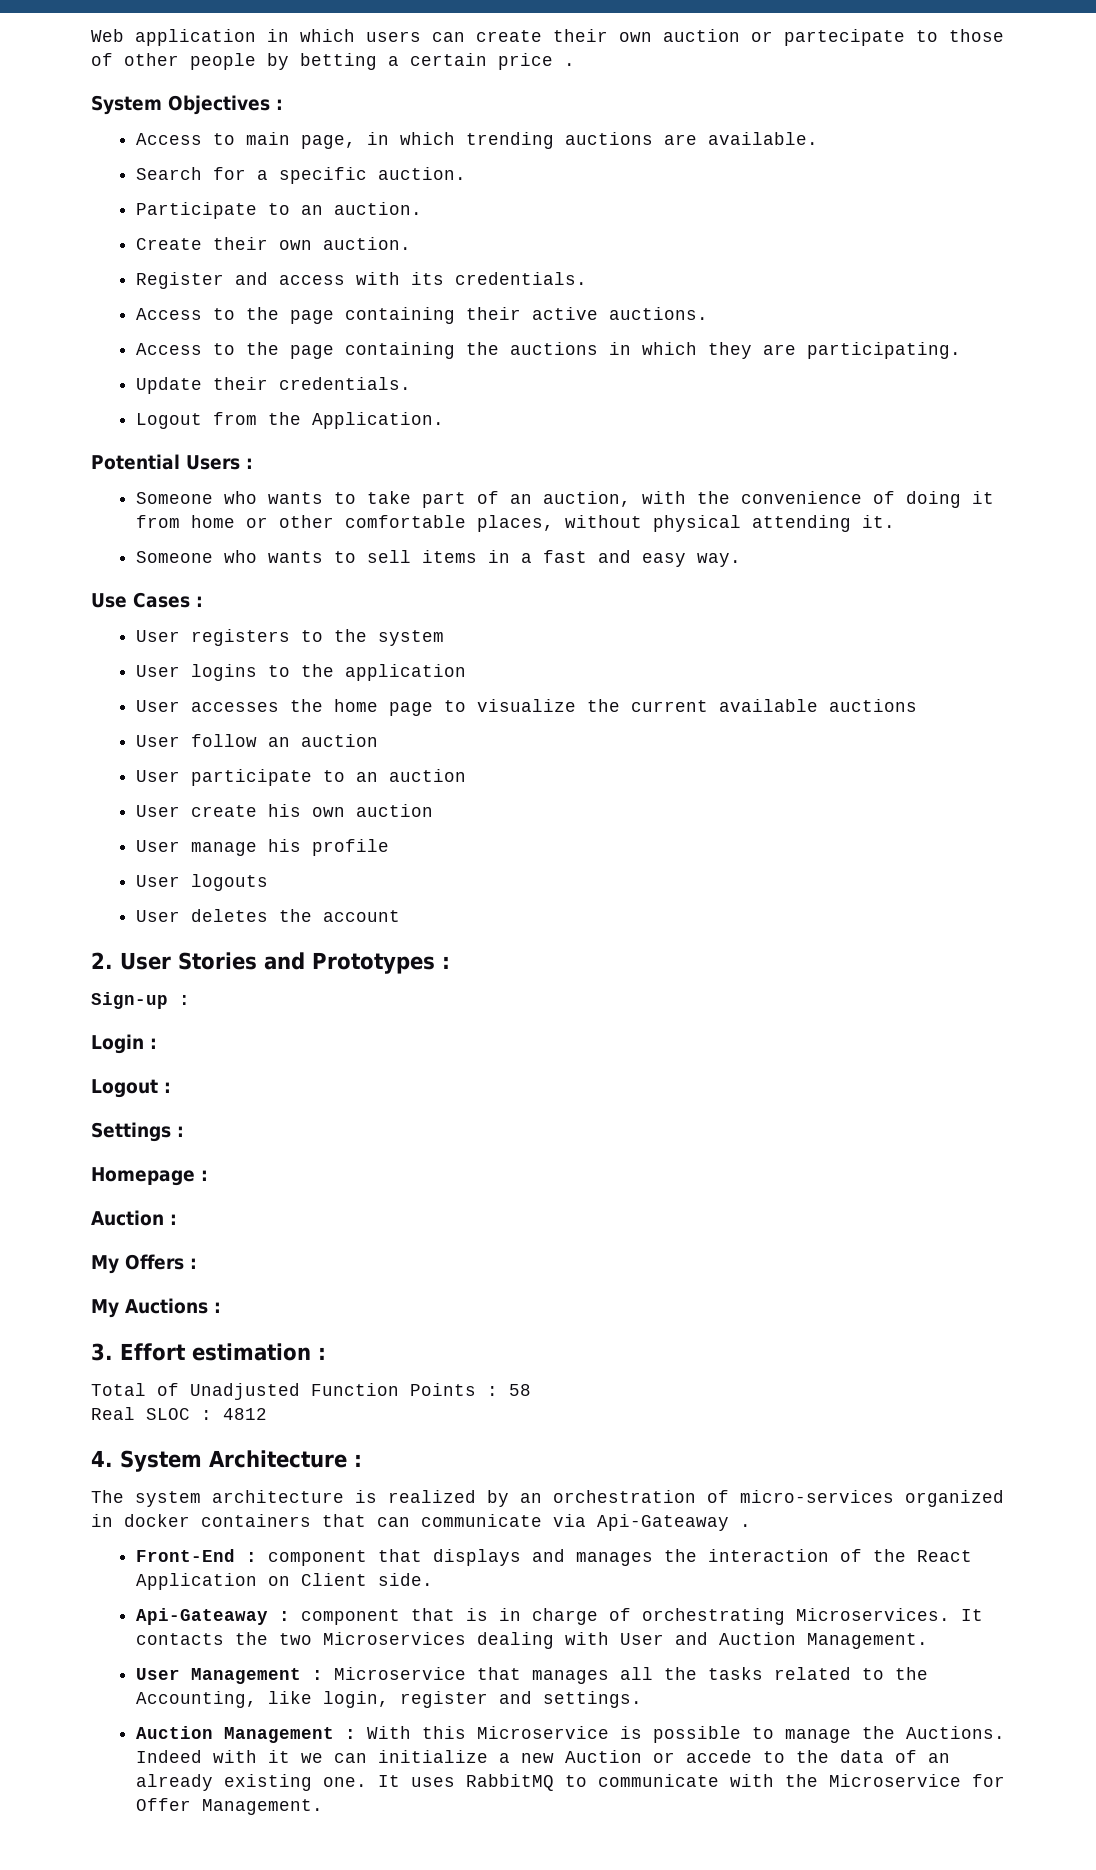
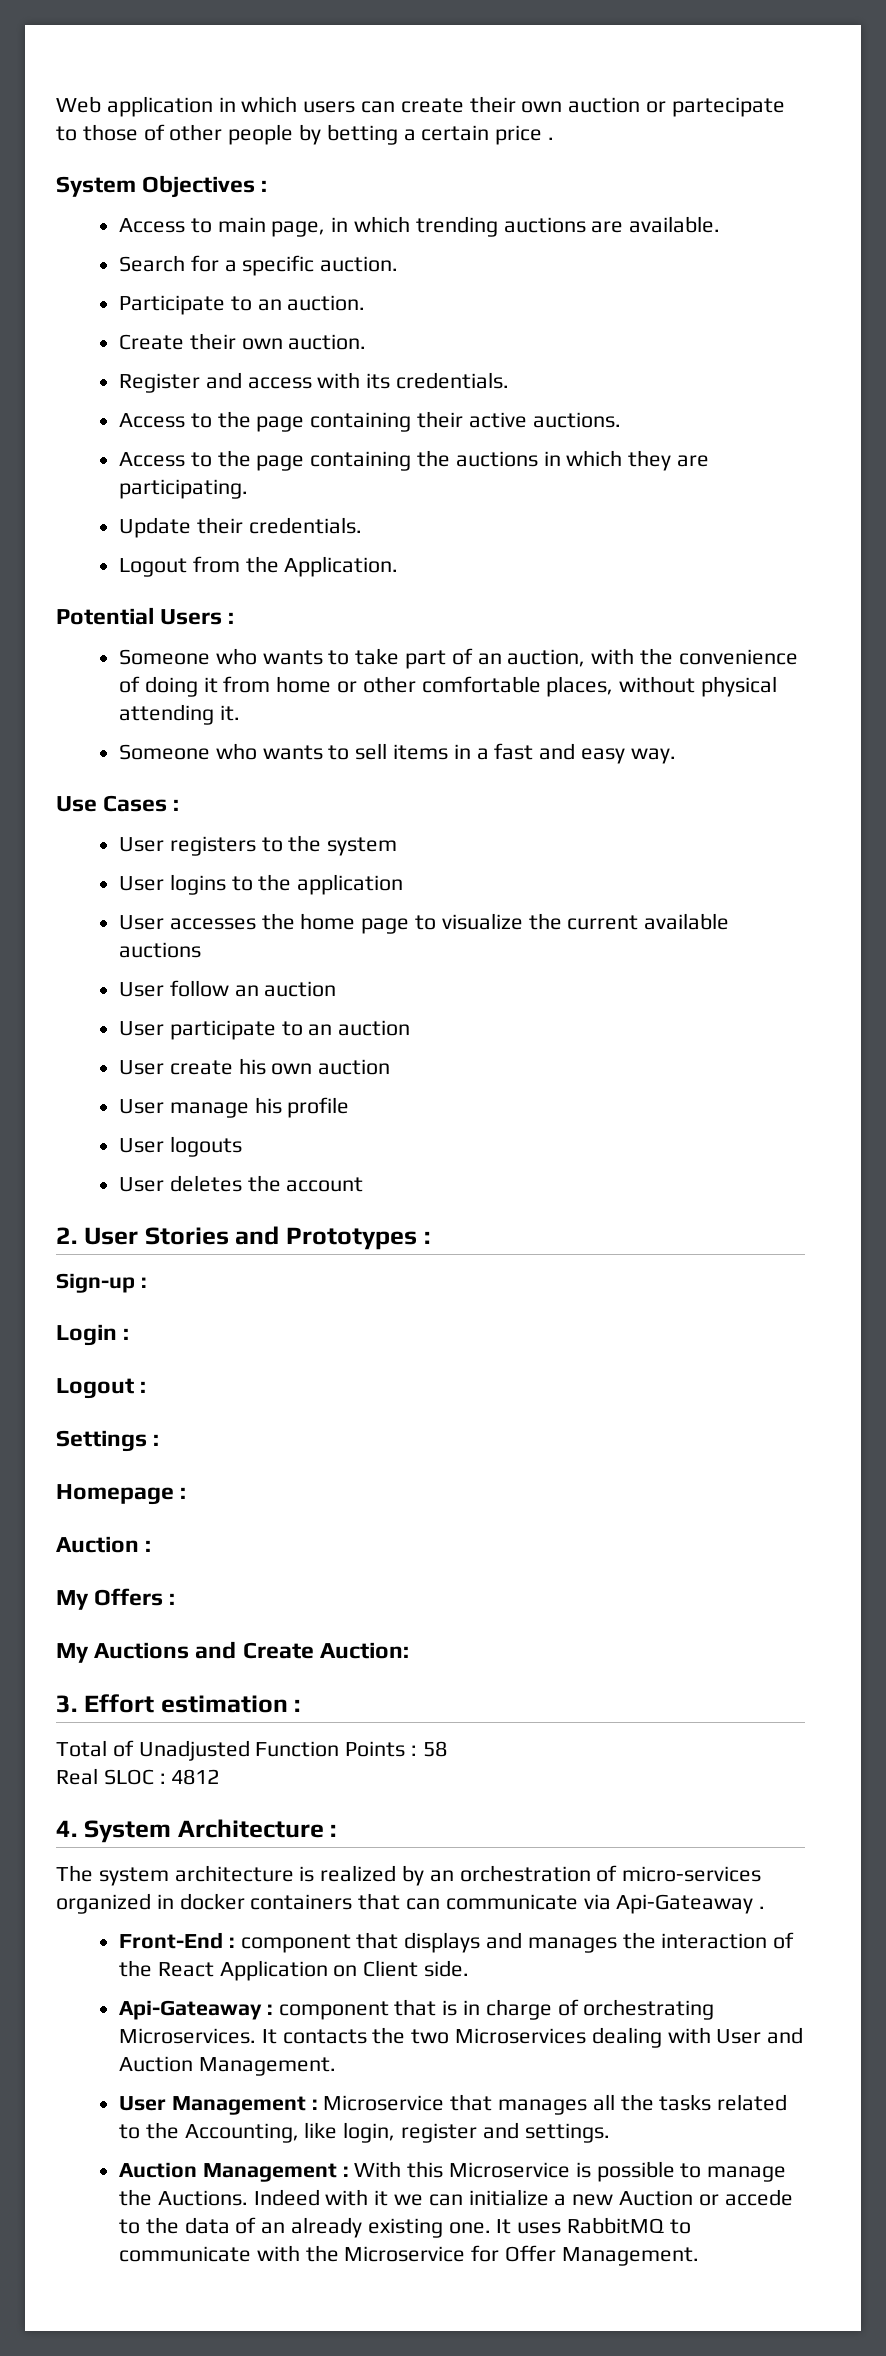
- My Auctions :
+ My Auctions and Create Auction:

